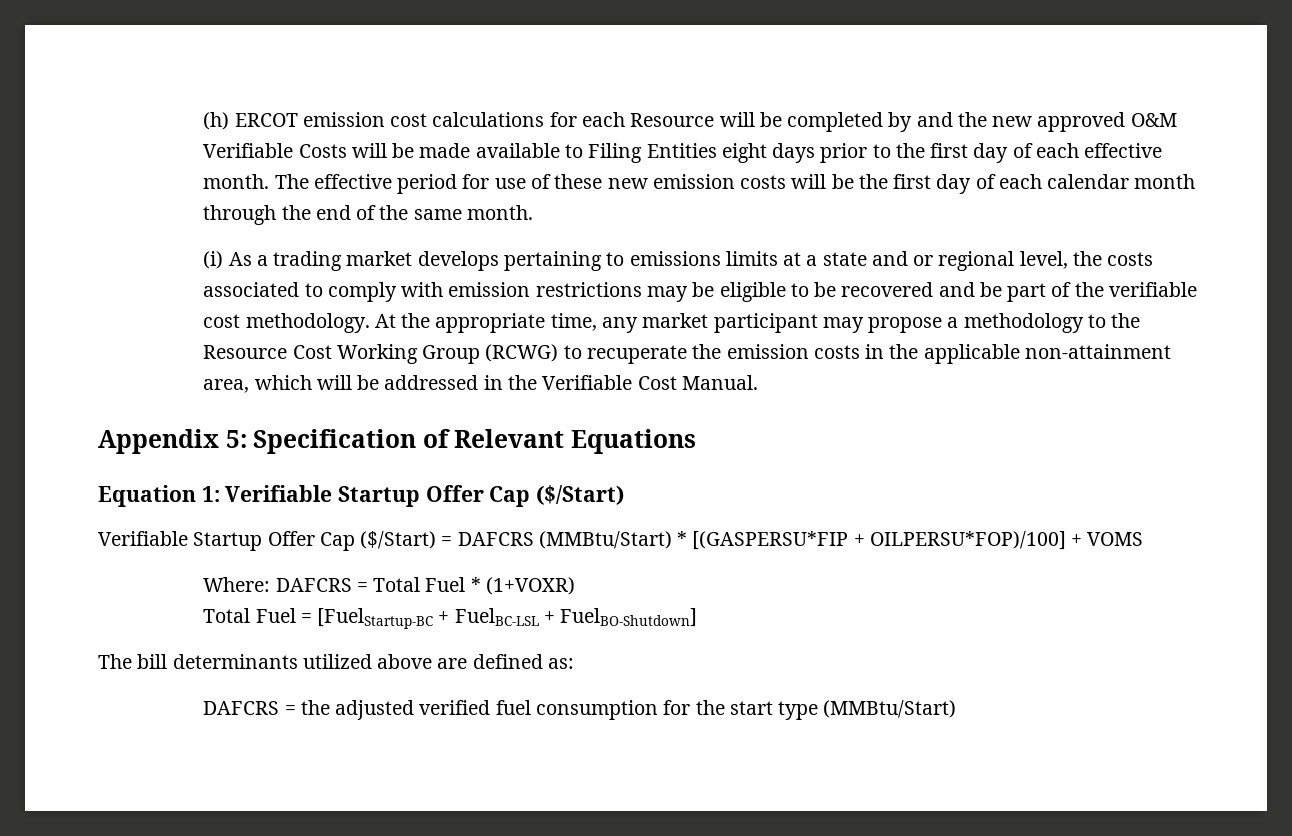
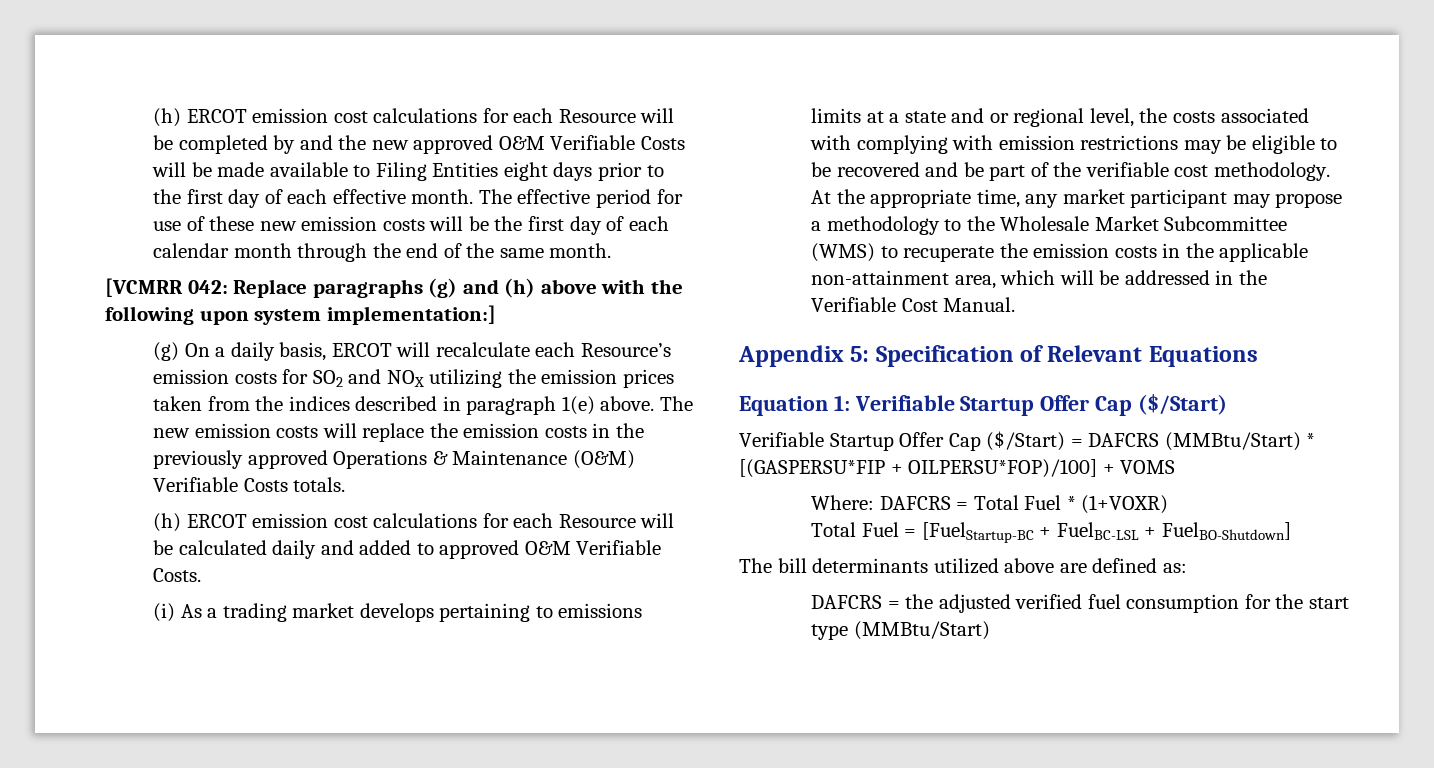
+ [VCMRR 042: Replace paragraphs (g) and (h) above with the following upon system implementation:]
+ (g) On a daily basis, ERCOT will recalculate each Resource’s emission costs for SO2 and NOX utilizing the emission prices taken from the indices described in paragraph 1(e) above. The new emission costs will replace the emission costs in the previously approved Operations & Maintenance (O&M) Verifiable Costs totals.
+ (h) ERCOT emission cost calculations for each Resource will be calculated daily and added to approved O&M Verifiable Costs.
- (i) As a trading market develops pertaining to emissions limits at a state and or regional level, the costs associated to comply with emission restrictions may be eligible to be recovered and be part of the verifiable cost methodology.
+ (i) As a trading market develops pertaining to emissions limits at a state and or regional level, the costs associated with complying with emission restrictions may be eligible to be recovered and be part of the verifiable cost methodology.
- At the appropriate time, any market participant may propose a methodology to the Resource Cost Working Group (RCWG) to recuperate the emission costs in the applicable non-attainment area, which will be addressed in the Verifiable Cost Manual.
+ At the appropriate time, any market participant may propose a methodology to the Wholesale Market Subcommittee (WMS) to recuperate the emission costs in the applicable non-attainment area, which will be addressed in the Verifiable Cost Manual.

